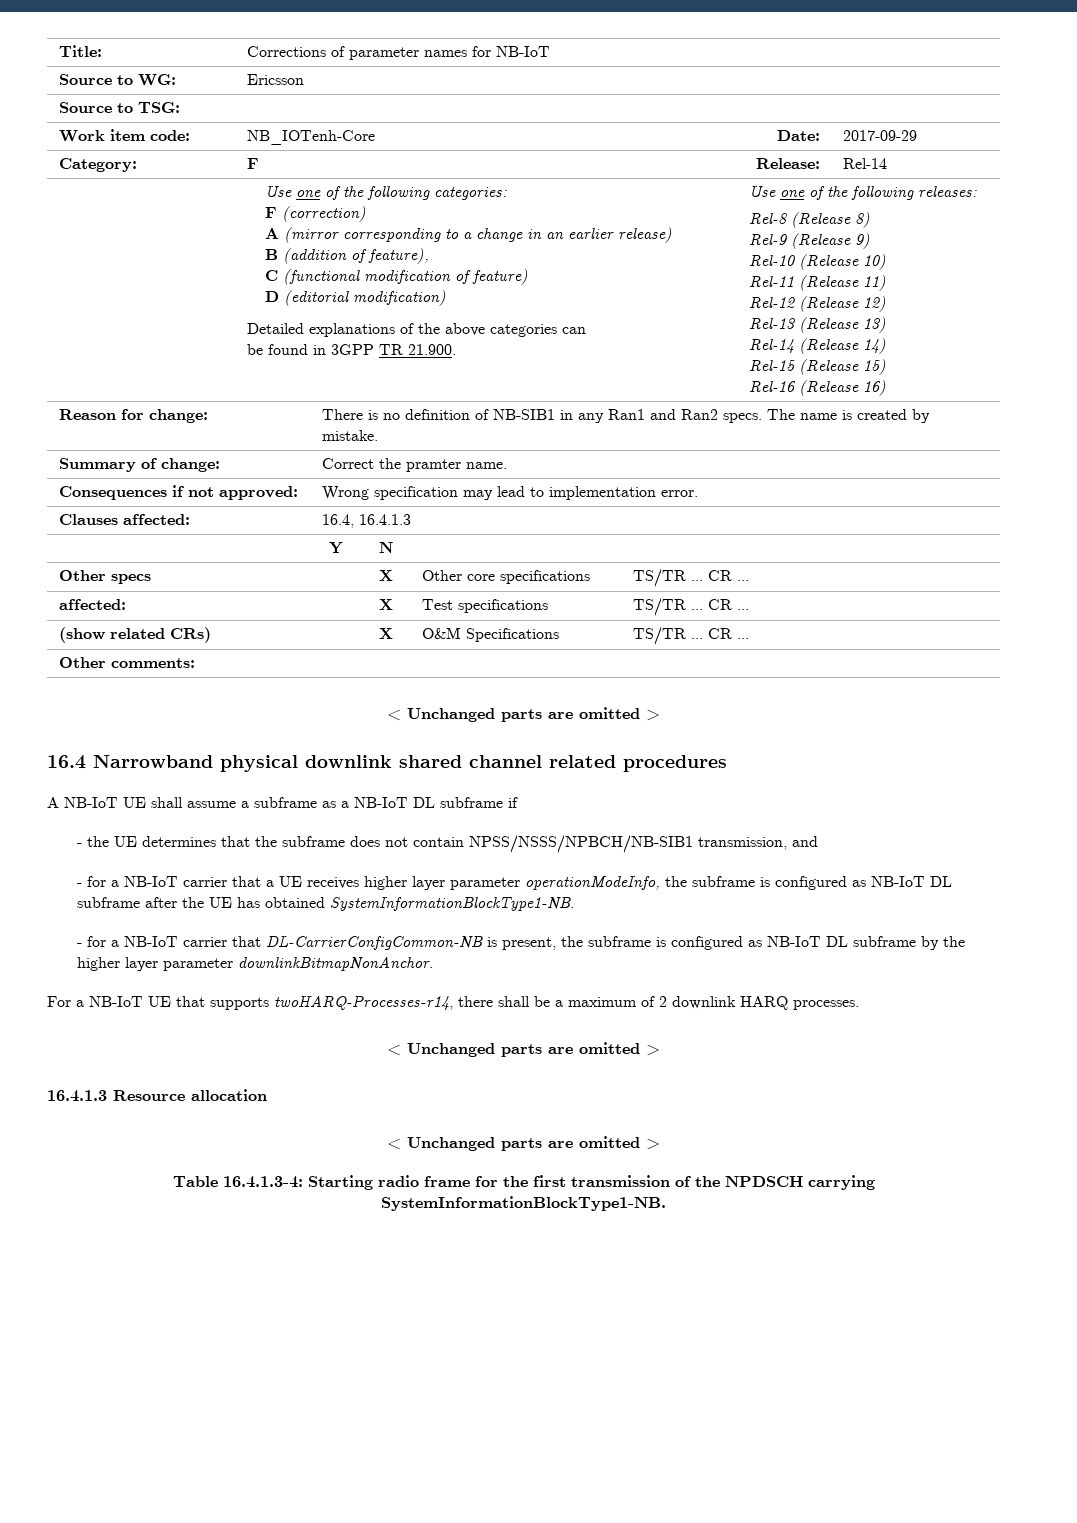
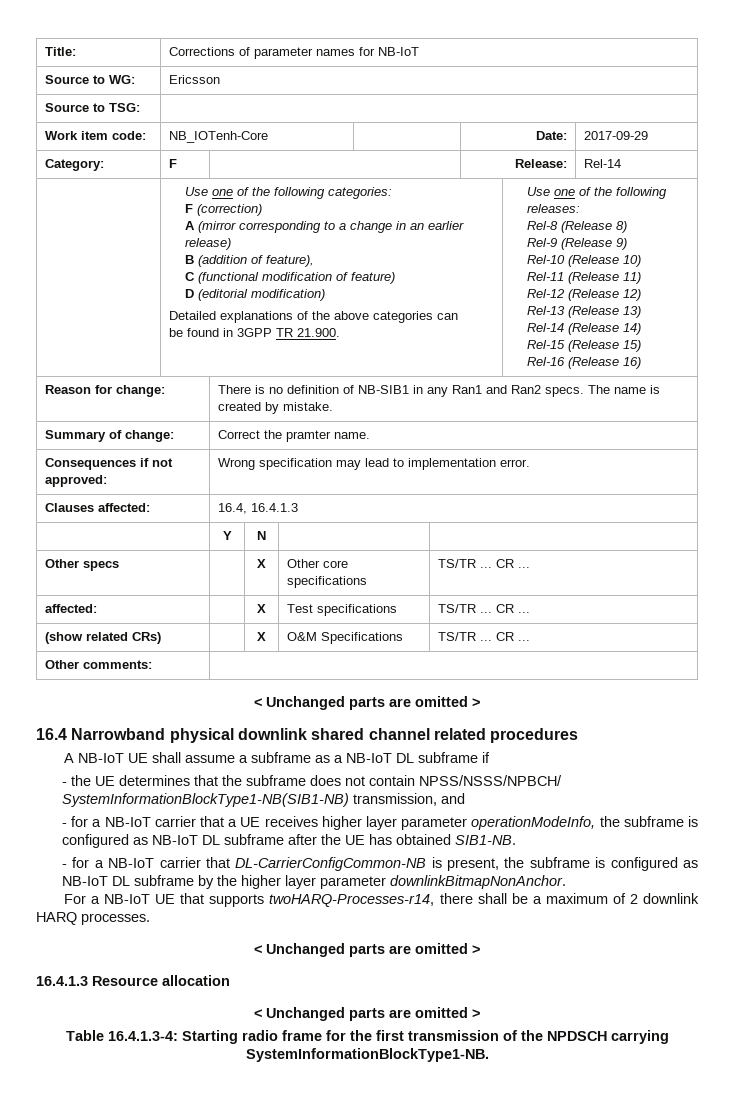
- - the UE determines that the subframe does not contain NPSS/NSSS/NPBCH/NB-SIB1 transmission, and
+ - the UE determines that the subframe does not contain NPSS/NSSS/NPBCH/ SystemInformationBlockType1-NB(SIB1-NB) transmission, and
- - for a NB-IoT carrier that a UE receives higher layer parameter operationModeInfo, the subframe is configured as NB-IoT DL subframe after the UE has obtained SystemInformationBlockType1-NB.
+ - for a NB-IoT carrier that a UE receives higher layer parameter operationModeInfo, the subframe is configured as NB-IoT DL subframe after the UE has obtained SIB1-NB.

